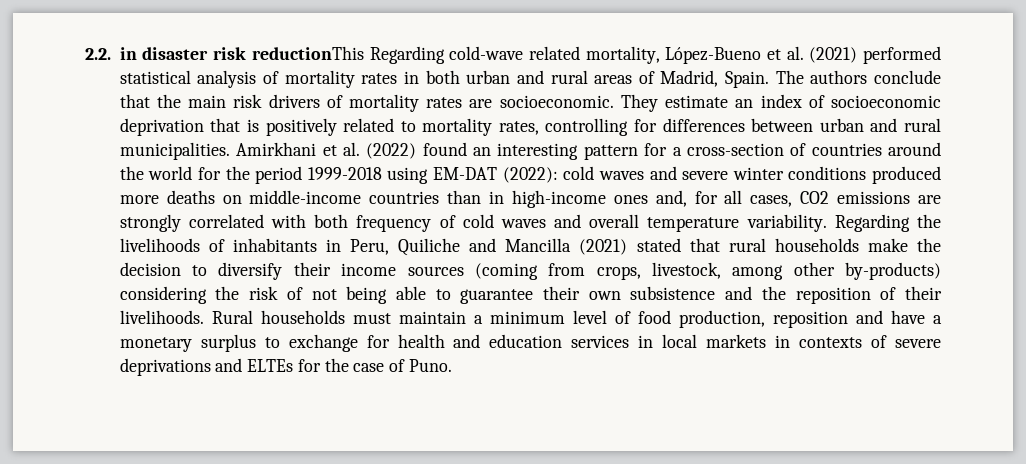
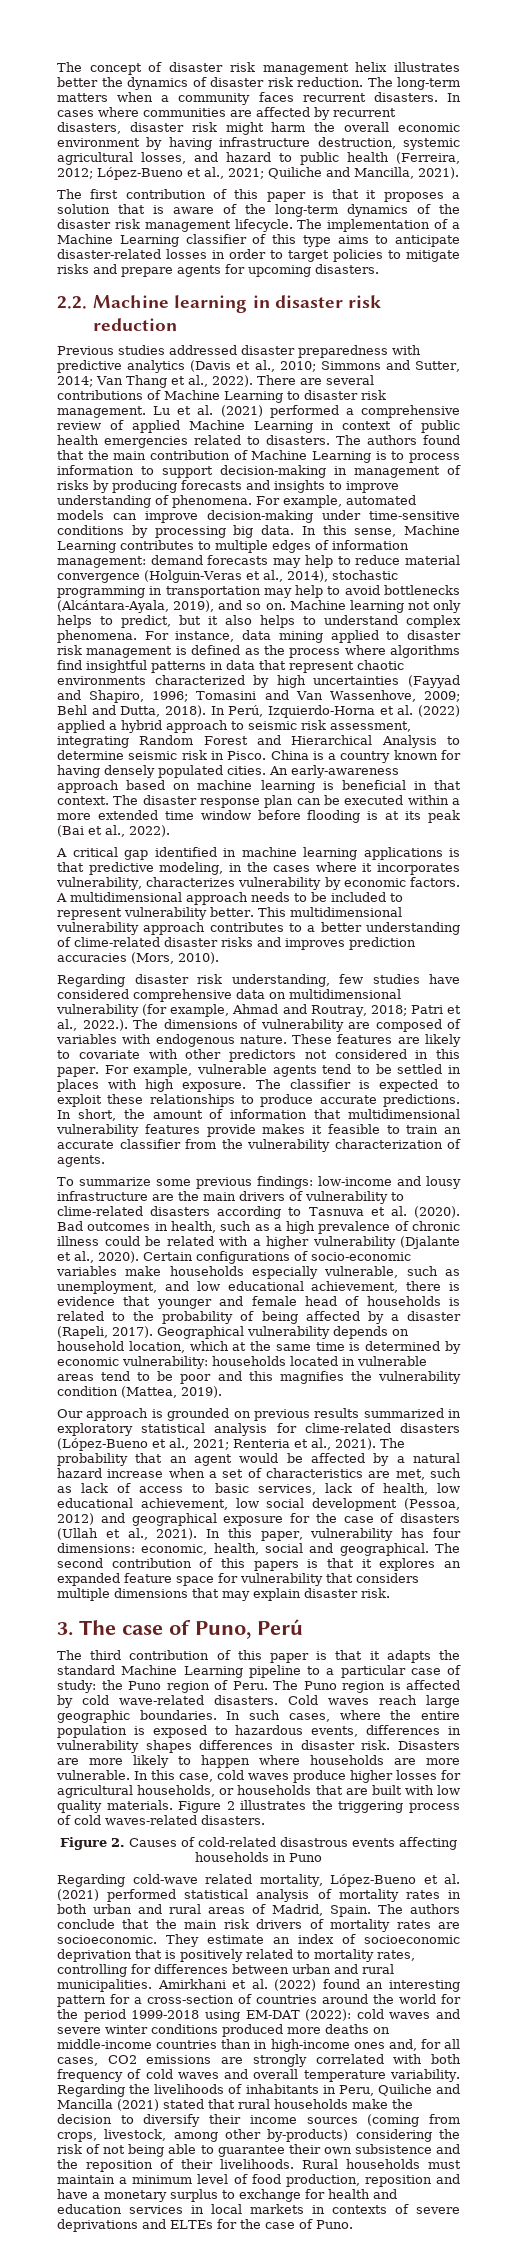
- 2.2. in disaster risk reductionThis Regarding cold-wave related mortality, López-Bueno et al. (2021) performed statistical analysis of mortality rates in both urban and rural areas of Madrid, Spain.
+ The concept of disaster risk management helix illustrates better the dynamics of disaster risk reduction. The long-term matters when a community faces recurrent disasters. In cases where communities are affected by recurrent disasters, disaster risk might harm the overall economic environment by having infrastructure destruction, systemic agricultural losses, and hazard to public health (Ferreira, 2012; López-Bueno et al., 2021; Quiliche and Mancilla, 2021).
+ The first contribution of this paper is that it proposes a solution that is aware of the long-term dynamics of the disaster risk management lifecycle. The implementation of a Machine Learning classifier of this type aims to anticipate disaster-related losses in order to target policies to mitigate risks and prepare agents for upcoming disasters.
+ 2.2. Machine learning in disaster risk reduction
+ Previous studies addressed disaster preparedness with predictive analytics (Davis et al., 2010; Simmons and Sutter, 2014; Van Thang et al., 2022). There are several contributions of Machine Learning to disaster risk management. Lu et al. (2021) performed a comprehensive review of applied Machine Learning in context of public health emergencies related to disasters. The authors found that the main contribution of Machine Learning is to process information to support decision-making in management of risks by producing forecasts and insights to improve understanding of phenomena. For example, automated models can improve decision-making under time-sensitive conditions by processing big data. In this sense, Machine Learning contributes to multiple edges of information management: demand forecasts may help to reduce material convergence (Holguin-Veras et al., 2014), stochastic programming in transportation may help to avoid bottlenecks (Alcántara-Ayala, 2019), and so on. Machine learning not only helps to predict, but it also helps to understand complex phenomena. For instance, data mining applied to disaster risk management is defined as the process where algorithms find insightful patterns in data that represent chaotic environments characterized by high uncertainties (Fayyad and Shapiro, 1996; Tomasini and Van Wassenhove, 2009; Behl and Dutta, 2018). In Perú, Izquierdo-Horna et al. (2022) applied a hybrid approach to seismic risk assessment, integrating Random Forest and Hierarchical Analysis to determine seismic risk in Pisco. China is a country known for having densely populated cities. An early-awareness approach based on machine learning is beneficial in that context. The disaster response plan can be executed within a more extended time window before flooding is at its peak (Bai et al., 2022).
+ A critical gap identified in machine learning applications is that predictive modeling, in the cases where it incorporates vulnerability, characterizes vulnerability by economic factors. A multidimensional approach needs to be included to represent vulnerability better. This multidimensional vulnerability approach contributes to a better understanding of clime-related disaster risks and improves prediction accuracies (Mors, 2010).
+ Regarding disaster risk understanding, few studies have considered comprehensive data on multidimensional vulnerability (for example, Ahmad and Routray, 2018; Patri et al., 2022.). The dimensions of vulnerability are composed of variables with endogenous nature. These features are likely to covariate with other predictors not considered in this paper. For example, vulnerable agents tend to be settled in places with high exposure. The classifier is expected to exploit these relationships to produce accurate predictions. In short, the amount of information that multidimensional vulnerability features provide makes it feasible to train an accurate classifier from the vulnerability characterization of agents.
+ To summarize some previous findings: low-income and lousy infrastructure are the main drivers of vulnerability to clime-related disasters according to Tasnuva et al. (2020). Bad outcomes in health, such as a high prevalence of chronic illness could be related with a higher vulnerability (Djalante et al., 2020). Certain configurations of socio-economic variables make households especially vulnerable, such as unemployment, and low educational achievement, there is evidence that younger and female head of households is related to the probability of being affected by a disaster (Rapeli, 2017). Geographical vulnerability depends on household location, which at the same time is determined by economic vulnerability: households located in vulnerable areas tend to be poor and this magnifies the vulnerability condition (Mattea, 2019).
+ Our approach is grounded on previous results summarized in exploratory statistical analysis for clime-related disasters (López-Bueno et al., 2021; Renteria et al., 2021). The probability that an agent would be affected by a natural hazard increase when a set of characteristics are met, such as lack of access to basic services, lack of health, low educational achievement, low social development (Pessoa, 2012) and geographical exposure for the case of disasters (Ullah et al., 2021). In this paper, vulnerability has four dimensions: economic, health, social and geographical. The second contribution of this papers is that it explores an expanded feature space for vulnerability that considers multiple dimensions that may explain disaster risk.
+ 3. The case of Puno, Perú
+ The third contribution of this paper is that it adapts the standard Machine Learning pipeline to a particular case of study: the Puno region of Peru. The Puno region is affected by cold wave-related disasters. Cold waves reach large geographic boundaries. In such cases, where the entire population is exposed to hazardous events, differences in vulnerability shapes differences in disaster risk. Disasters are more likely to happen where households are more vulnerable. In this case, cold waves produce higher losses for agricultural households, or households that are built with low quality materials. Figure 2 illustrates the triggering process of cold waves-related disasters.
+ Figure 2. Causes of cold-related disastrous events affecting households in Puno
+ Regarding cold-wave related mortality, López-Bueno et al. (2021) performed statistical analysis of mortality rates in both urban and rural areas of Madrid, Spain.

